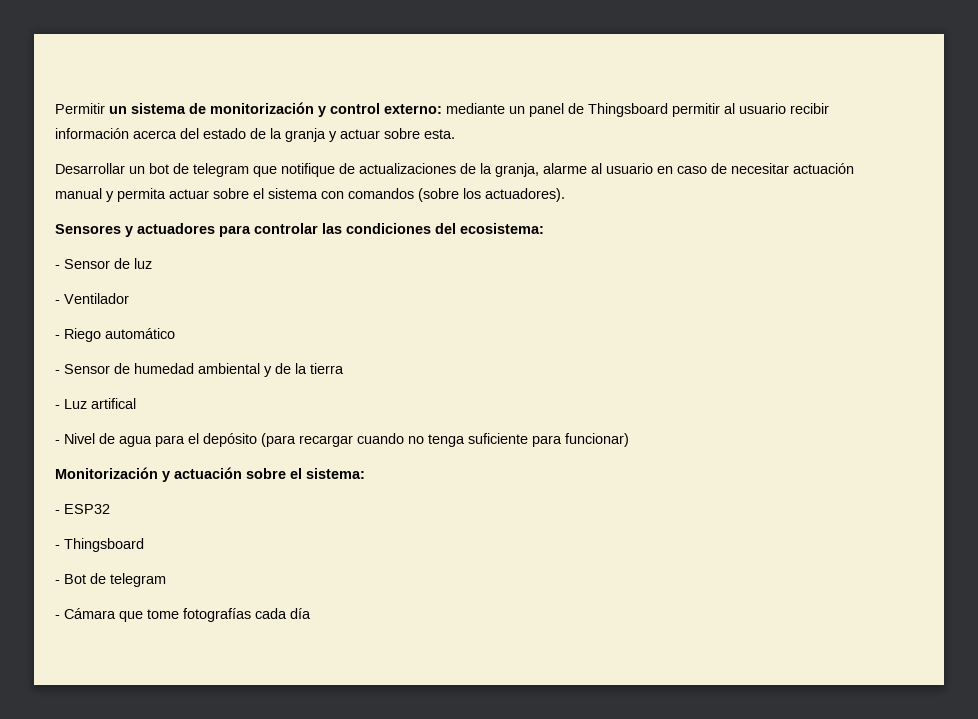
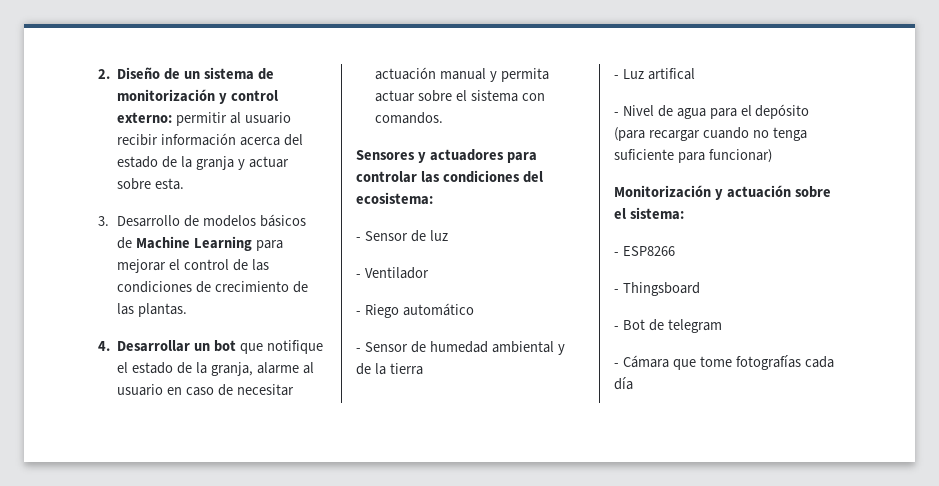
- Permitir un sistema de monitorización y control externo: mediante un panel de Thingsboard permitir al usuario recibir información acerca del estado de la granja y actuar sobre esta.
+ 2. Diseño de un sistema de monitorización y control externo: permitir al usuario recibir información acerca del estado de la granja y actuar sobre esta.
- Desarrollar un bot de telegram que notifique de actualizaciones de la granja, alarme al usuario en caso de necesitar actuación manual y permita actuar sobre el sistema con comandos (sobre los actuadores).
+ 3. Desarrollo de modelos básicos de Machine Learning para mejorar el control de las condiciones de crecimiento de las plantas.
+ 4. Desarrollar un bot que notifique el estado de la granja, alarme al usuario en caso de necesitar actuación manual y permita actuar sobre el sistema con comandos.
- - ESP32
+ - ESP8266

